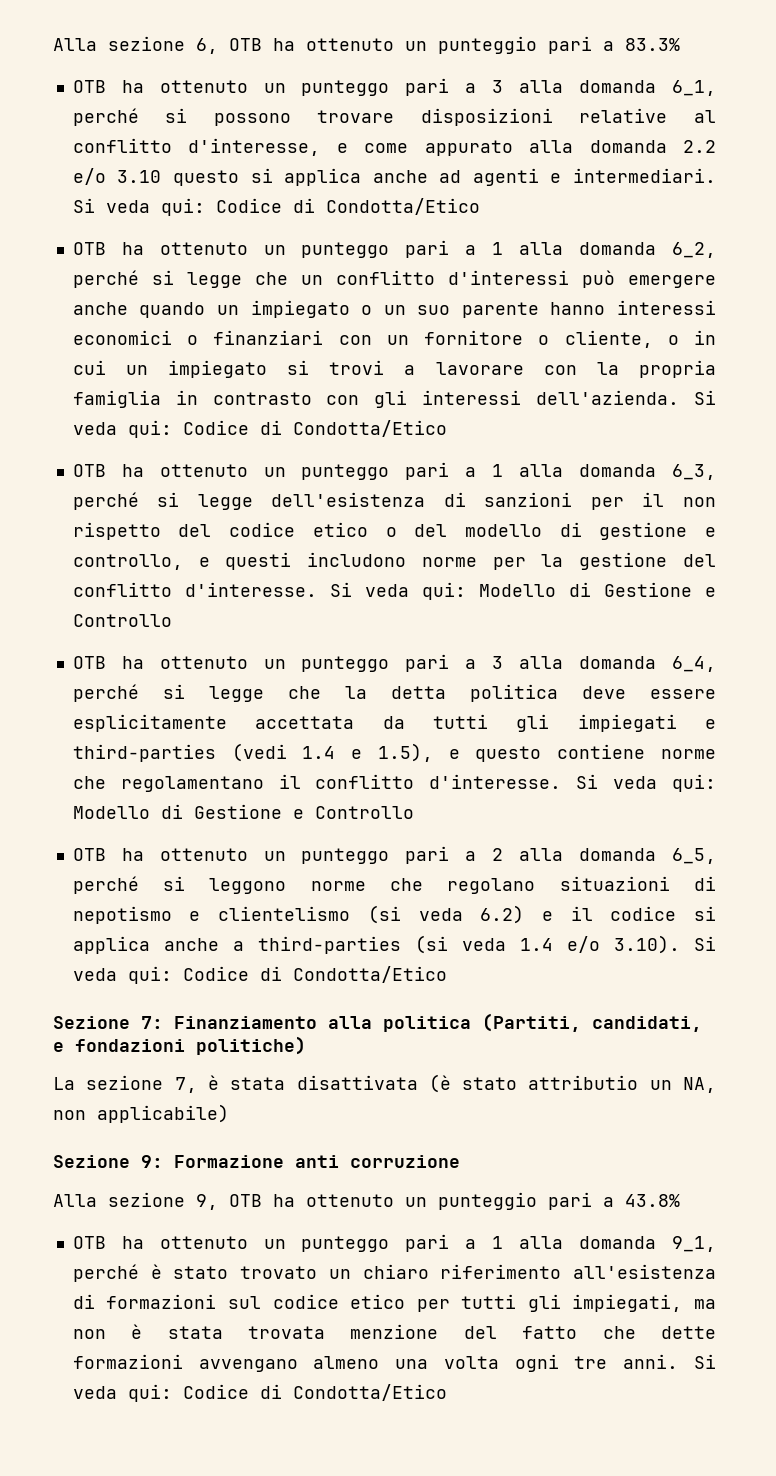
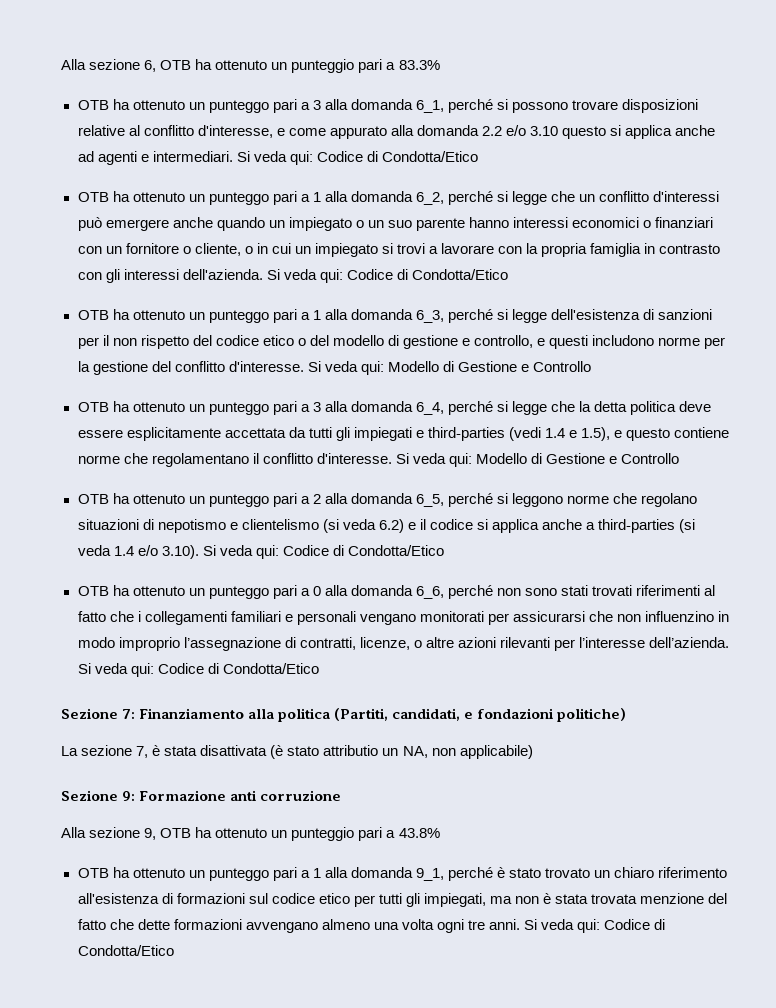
+ OTB ha ottenuto un punteggo pari a 0 alla domanda 6_6, perché non sono stati trovati riferimenti al fatto che i collegamenti familiari e personali vengano monitorati per assicurarsi che non influenzino in modo improprio l’assegnazione di contratti, licenze, o altre azioni rilevanti per l’interesse dell’azienda. Si veda qui: Codice di Condotta/Etico

